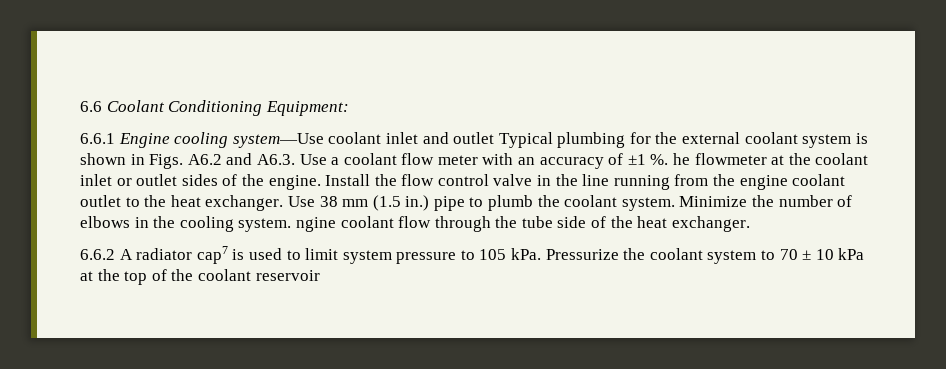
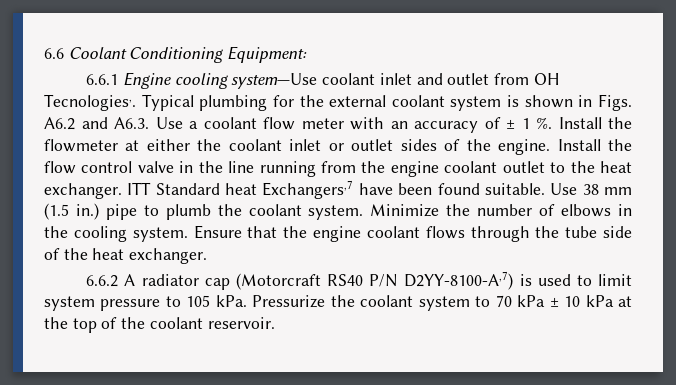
- 6.6.1 Engine cooling system—Use coolant inlet and outlet Typical plumbing for the external coolant system is shown in Figs. A6.2 and A6.3. Use a coolant flow meter with an accuracy of ±1 %. he flowmeter at the coolant inlet or outlet sides of the engine.
+ 6.6.1 Engine cooling system—Use coolant inlet and outlet from OH Tecnologies,. Typical plumbing for the external coolant system is shown in Figs. A6.2 and A6.3. Use a coolant flow meter with an accuracy of ± 1 %. Install the flowmeter at either the coolant inlet or outlet sides of the engine.
+ ITT Standard heat Exchangers,7 have been found suitable.
- Minimize the number of elbows in the cooling system. ngine coolant flow through the tube side of the heat exchanger.
+ Minimize the number of elbows in the cooling system. Ensure that the engine coolant flows through the tube side of the heat exchanger.
- 6.6.2 A radiator cap7 is used to limit system pressure to 105 kPa.
+ 6.6.2 A radiator cap (Motorcraft RS40 P/N D2YY-8100-A,7) is used to limit system pressure to 105 kPa.
- Pressurize the coolant system to 70 ± 10 kPa at the top of the coolant reservoir
+ Pressurize the coolant system to 70 kPa ± 10 kPa at the top of the coolant reservoir.

